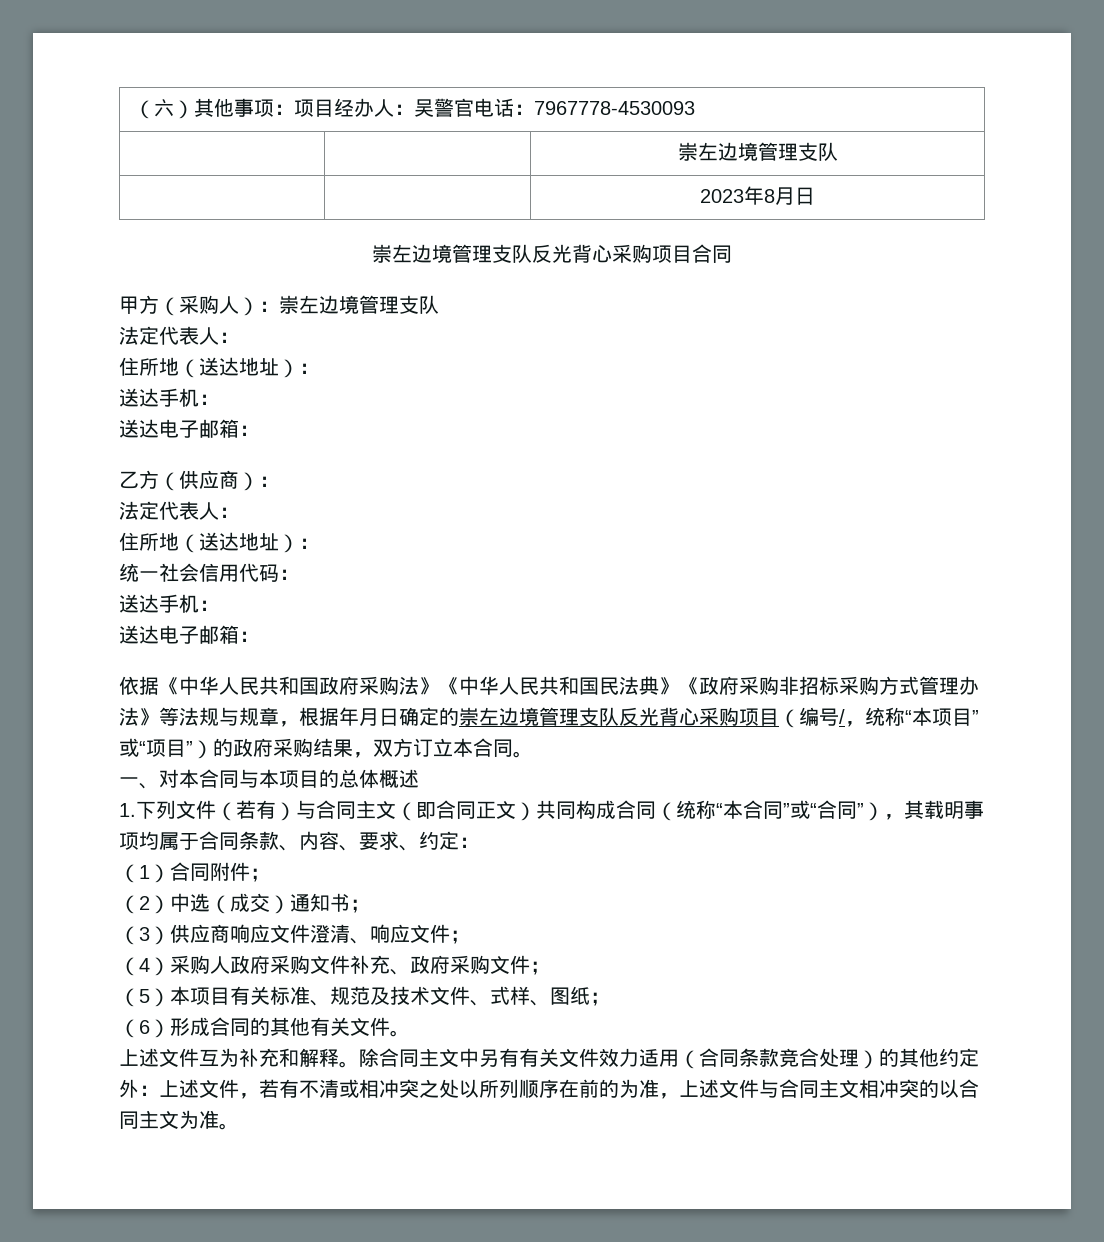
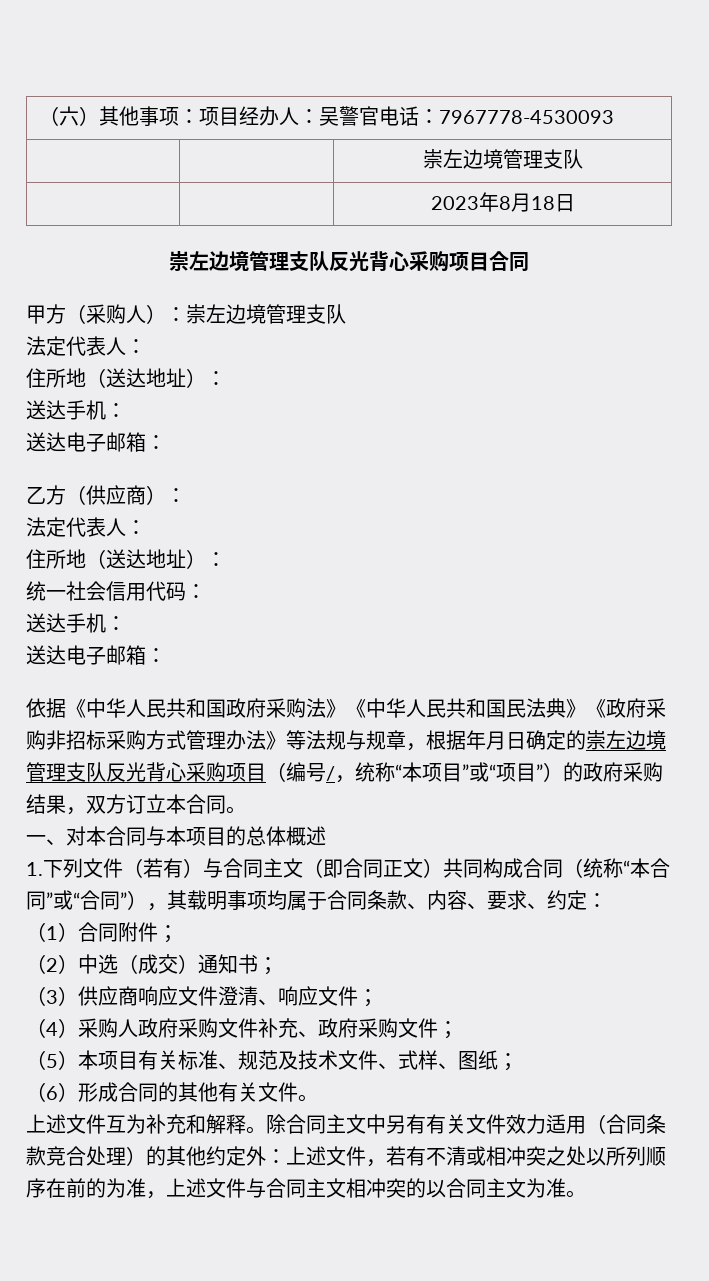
- | | 2023年8月日
+ | | 2023年8月18日

